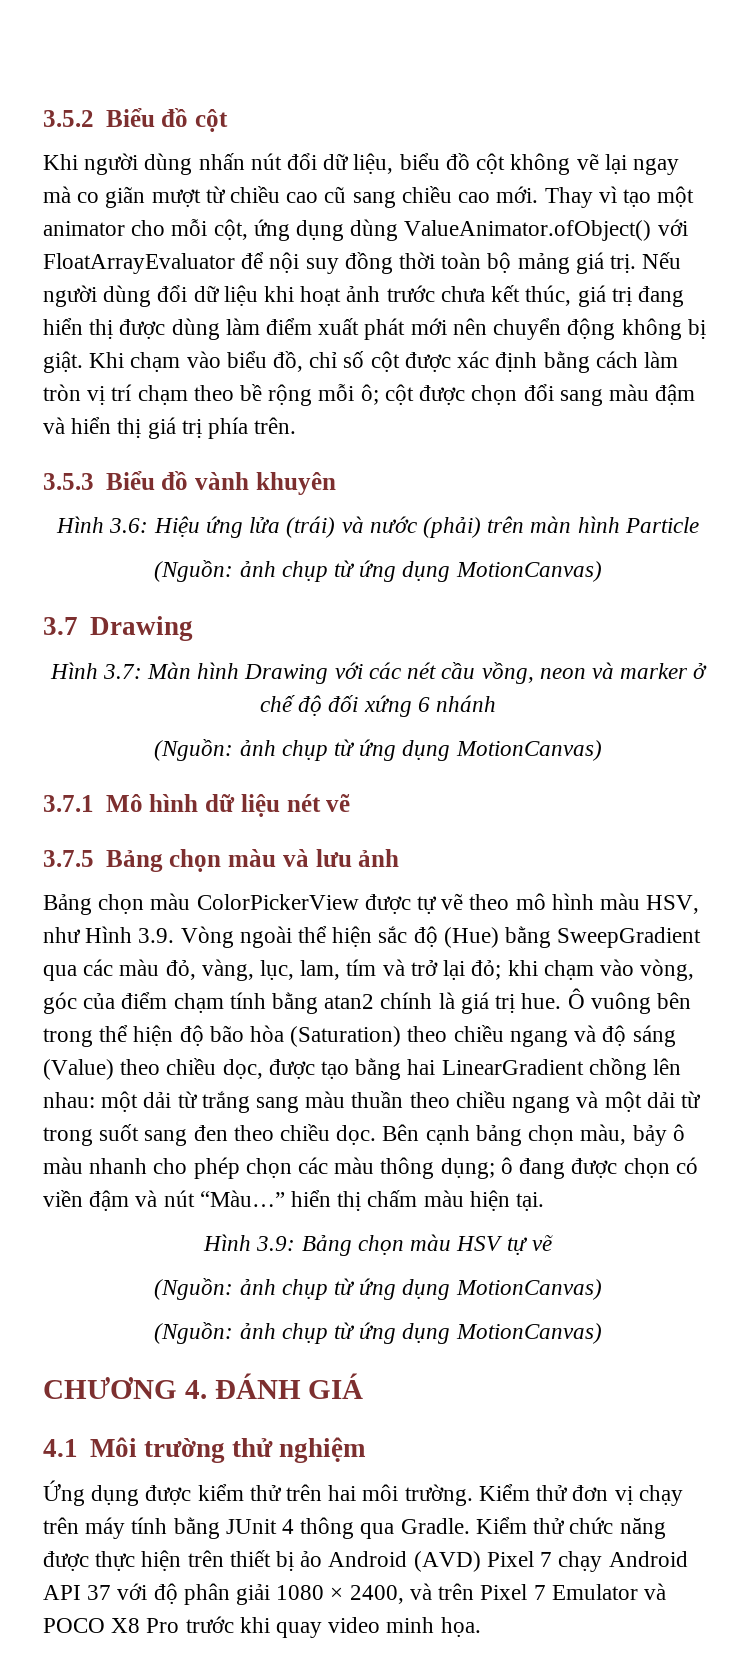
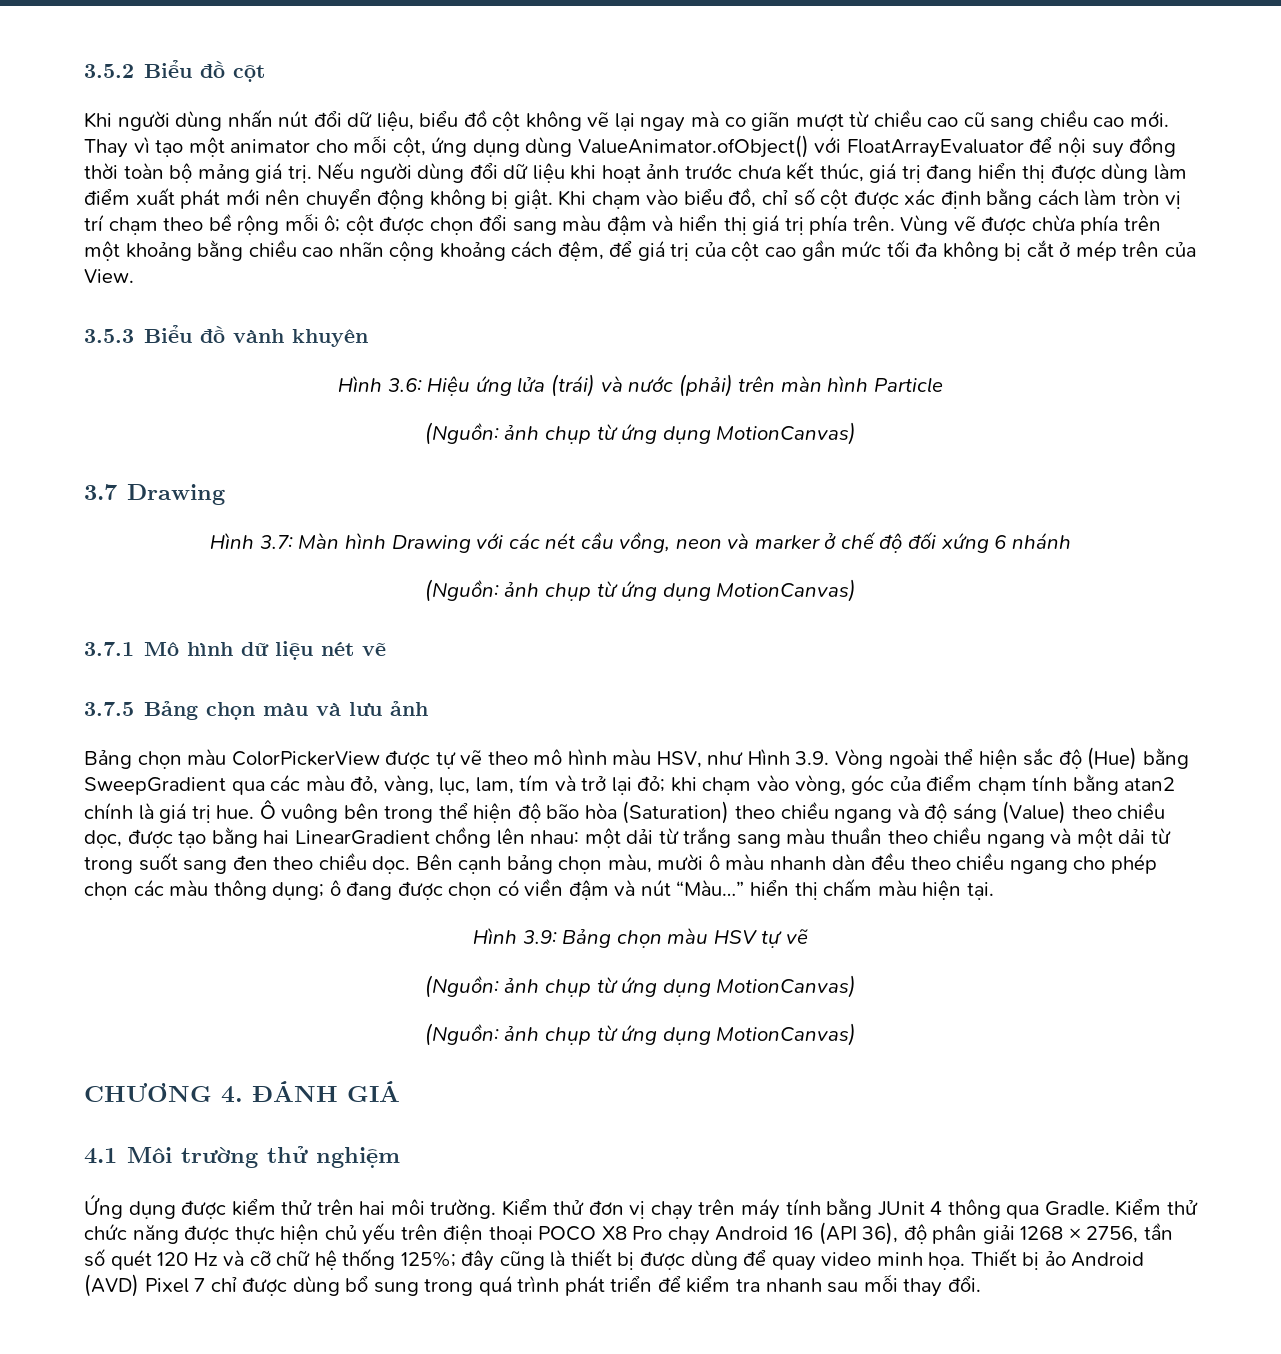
+ Vùng vẽ được chừa phía trên một khoảng bằng chiều cao nhãn cộng khoảng cách đệm, để giá trị của cột cao gần mức tối đa không bị cắt ở mép trên của View.
- Bên cạnh bảng chọn màu, bảy ô màu nhanh cho phép chọn các màu thông dụng; ô đang được chọn có viền đậm và nút “Màu…” hiển thị chấm màu hiện tại.
+ Bên cạnh bảng chọn màu, mười ô màu nhanh dàn đều theo chiều ngang cho phép chọn các màu thông dụng; ô đang được chọn có viền đậm và nút “Màu…” hiển thị chấm màu hiện tại.
- Kiểm thử chức năng được thực hiện trên thiết bị ảo Android (AVD) Pixel 7 chạy Android API 37 với độ phân giải 1080 × 2400, và trên Pixel 7 Emulator và POCO X8 Pro trước khi quay video minh họa.
+ Kiểm thử chức năng được thực hiện chủ yếu trên điện thoại POCO X8 Pro chạy Android 16 (API 36), độ phân giải 1268 × 2756, tần số quét 120 Hz và cỡ chữ hệ thống 125%; đây cũng là thiết bị được dùng để quay video minh họa. Thiết bị ảo Android (AVD) Pixel 7 chỉ được dùng bổ sung trong quá trình phát triển để kiểm tra nhanh sau mỗi thay đổi.

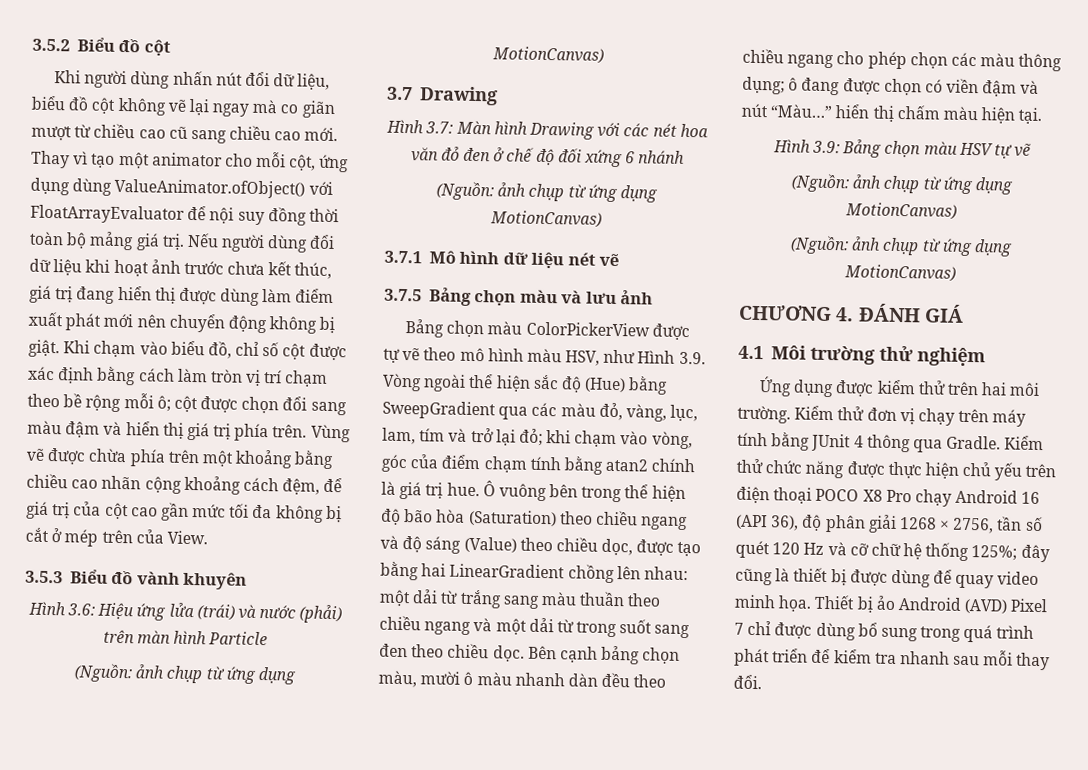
- Hình 3.7: Màn hình Drawing với các nét cầu vồng, neon và marker ở chế độ đối xứng 6 nhánh
+ Hình 3.7: Màn hình Drawing với các nét hoa văn đỏ đen ở chế độ đối xứng 6 nhánh

